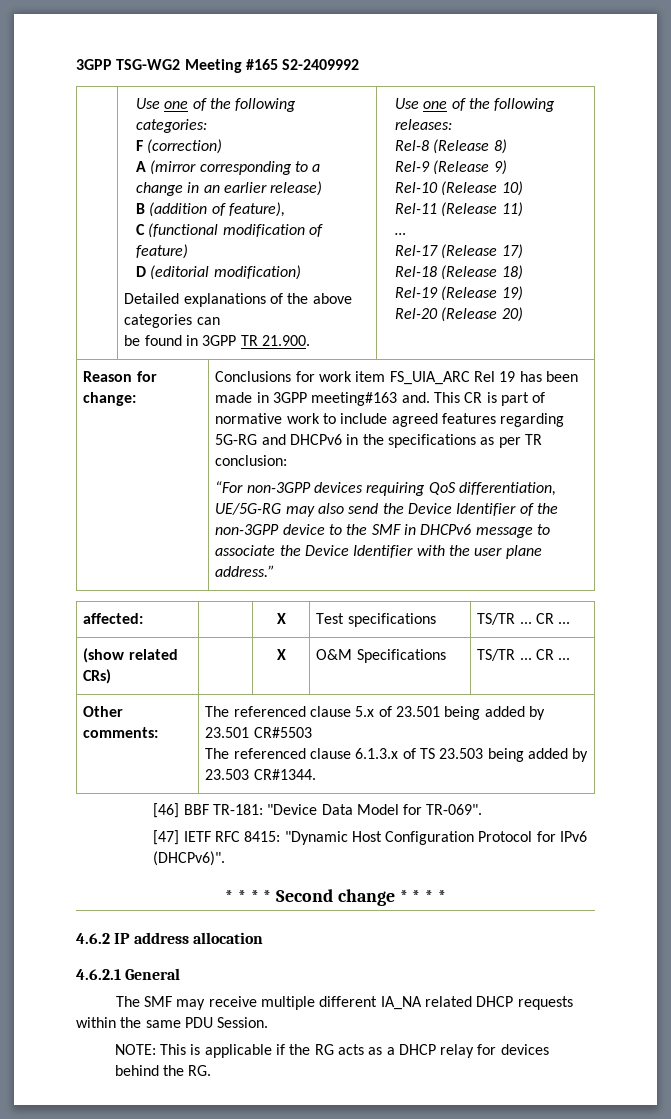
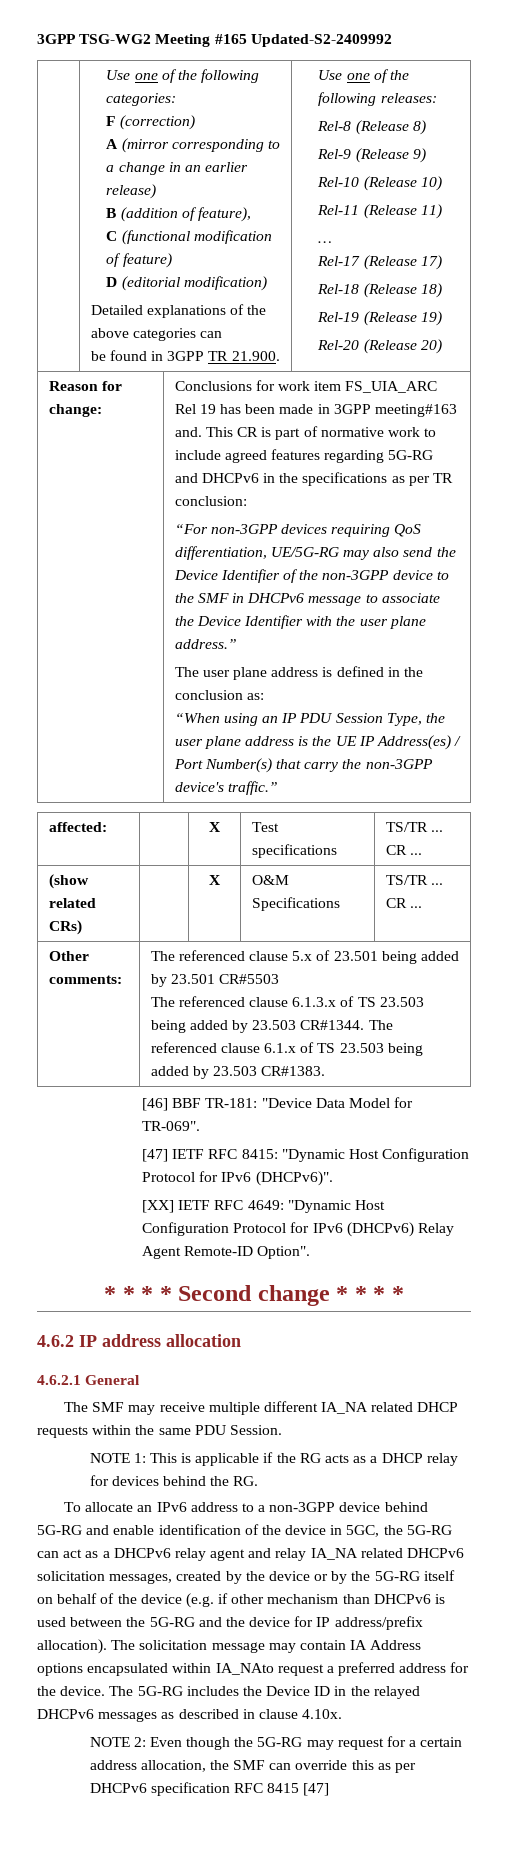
- 3GPP TSG-WG2 Meeting #165 S2-2409992
+ 3GPP TSG-WG2 Meeting #165 Updated-S2-2409992
+ The user plane address is defined in the conclusion as:
+ “When using an IP PDU Session Type, the user plane address is the UE IP Address(es) / Port Number(s) that carry the non-3GPP device's traffic.”
  Other comments: | The referenced clause 5.x of 23.501 being added by 23.501 CR#5503
- The referenced clause 6.1.3.x of TS 23.503 being added by 23.503 CR#1344.
+ The referenced clause 6.1.3.x of TS 23.503 being added by 23.503 CR#1344. The referenced clause 6.1.x of TS 23.503 being added by 23.503 CR#1383.
+ [XX] IETF RFC 4649: "Dynamic Host Configuration Protocol for IPv6 (DHCPv6) Relay Agent Remote-ID Option".
- NOTE: This is applicable if the RG acts as a DHCP relay for devices behind the RG.
+ NOTE 1: This is applicable if the RG acts as a DHCP relay for devices behind the RG.
+ To allocate an IPv6 address to a non-3GPP device behind 5G-RG and enable identification of the device in 5GC, the 5G-RG can act as a DHCPv6 relay agent and relay IA_NA related DHCPv6 solicitation messages, created by the device or by the 5G-RG itself on behalf of the device (e.g. if other mechanism than DHCPv6 is used between the 5G-RG and the device for IP address/prefix allocation). The solicitation message may contain IA Address options encapsulated within IA_NAto request a preferred address for the device. The 5G-RG includes the Device ID in the relayed DHCPv6 messages as described in clause 4.10x.
+ NOTE 2: Even though the 5G-RG may request for a certain address allocation, the SMF can override this as per DHCPv6 specification RFC 8415 [47]

